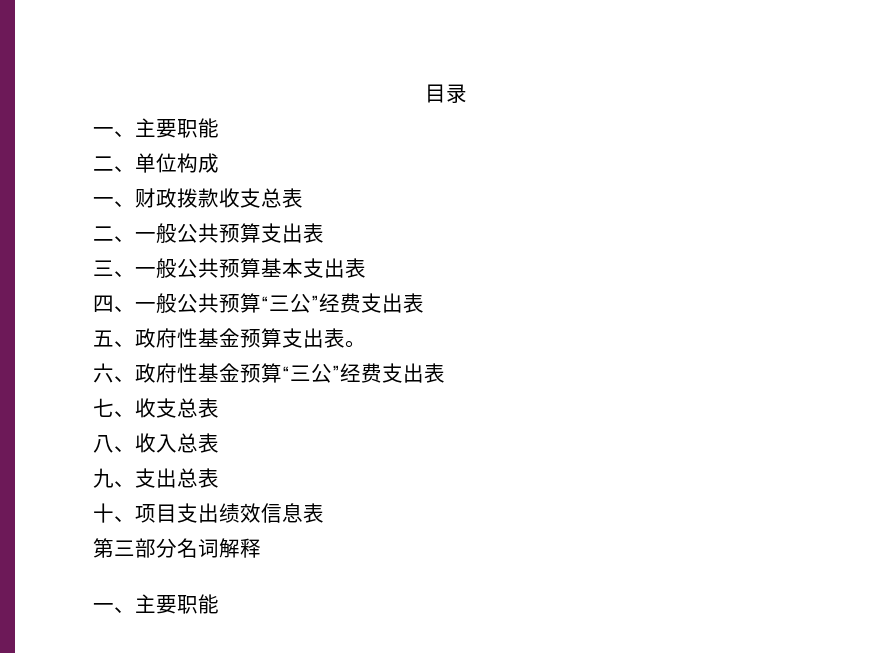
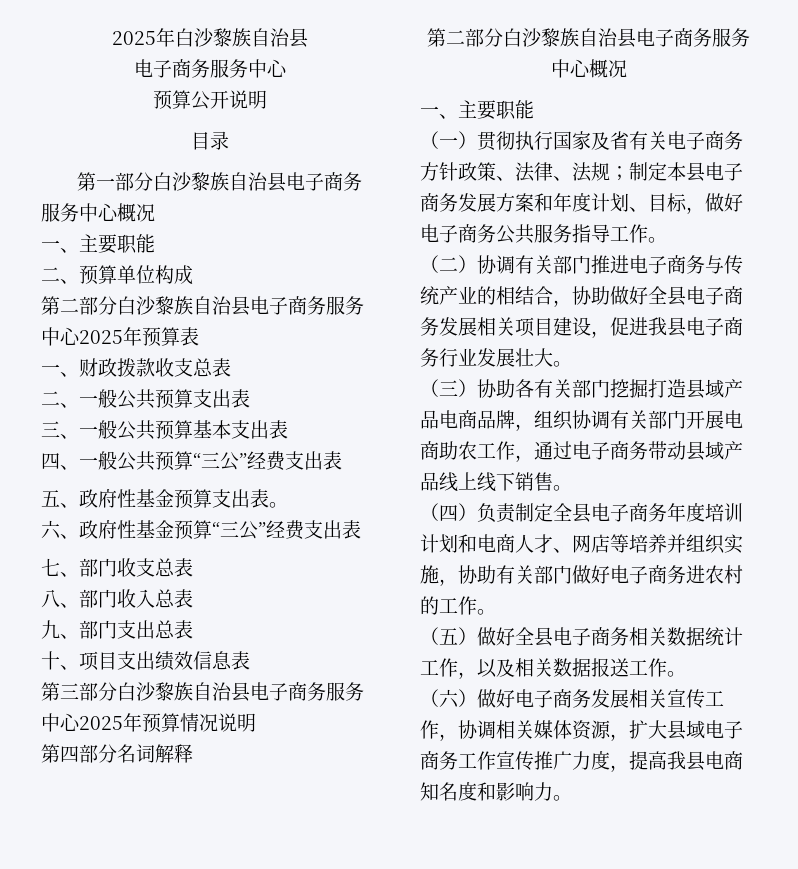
+ 2025年白沙黎族自治县
+ 电子商务服务中心
+ 预算公开说明
  目录
+ 第一部分白沙黎族自治县电子商务服务中心概况
- 二、单位构成
+ 二、预算单位构成
+ 第二部分白沙黎族自治县电子商务服务中心2025年预算表
- 七、收支总表
+ 七、部门收支总表
- 八、收入总表
+ 八、部门收入总表
- 九、支出总表
+ 九、部门支出总表
- 第三部分名词解释
+ 第三部分白沙黎族自治县电子商务服务中心2025年预算情况说明
+ 第四部分名词解释
+ 第二部分白沙黎族自治县电子商务服务中心概况
  一、主要职能
+ （一）贯彻执行国家及省有关电子商务方针政策、法律、法规；制定本县电子商务发展方案和年度计划、目标，做好电子商务公共服务指导工作。
+ （二）协调有关部门推进电子商务与传统产业的相结合，协助做好全县电子商务发展相关项目建设，促进我县电子商务行业发展壮大。
+ （三）协助各有关部门挖掘打造县域产品电商品牌，组织协调有关部门开展电商助农工作，通过电子商务带动县域产品线上线下销售。
+ （四）负责制定全县电子商务年度培训计划和电商人才、网店等培养并组织实施，协助有关部门做好电子商务进农村的工作。
+ （五）做好全县电子商务相关数据统计工作，以及相关数据报送工作。
+ （六）做好电子商务发展相关宣传工作，协调相关媒体资源，扩大县域电子商务工作宣传推广力度，提高我县电商知名度和影响力。

